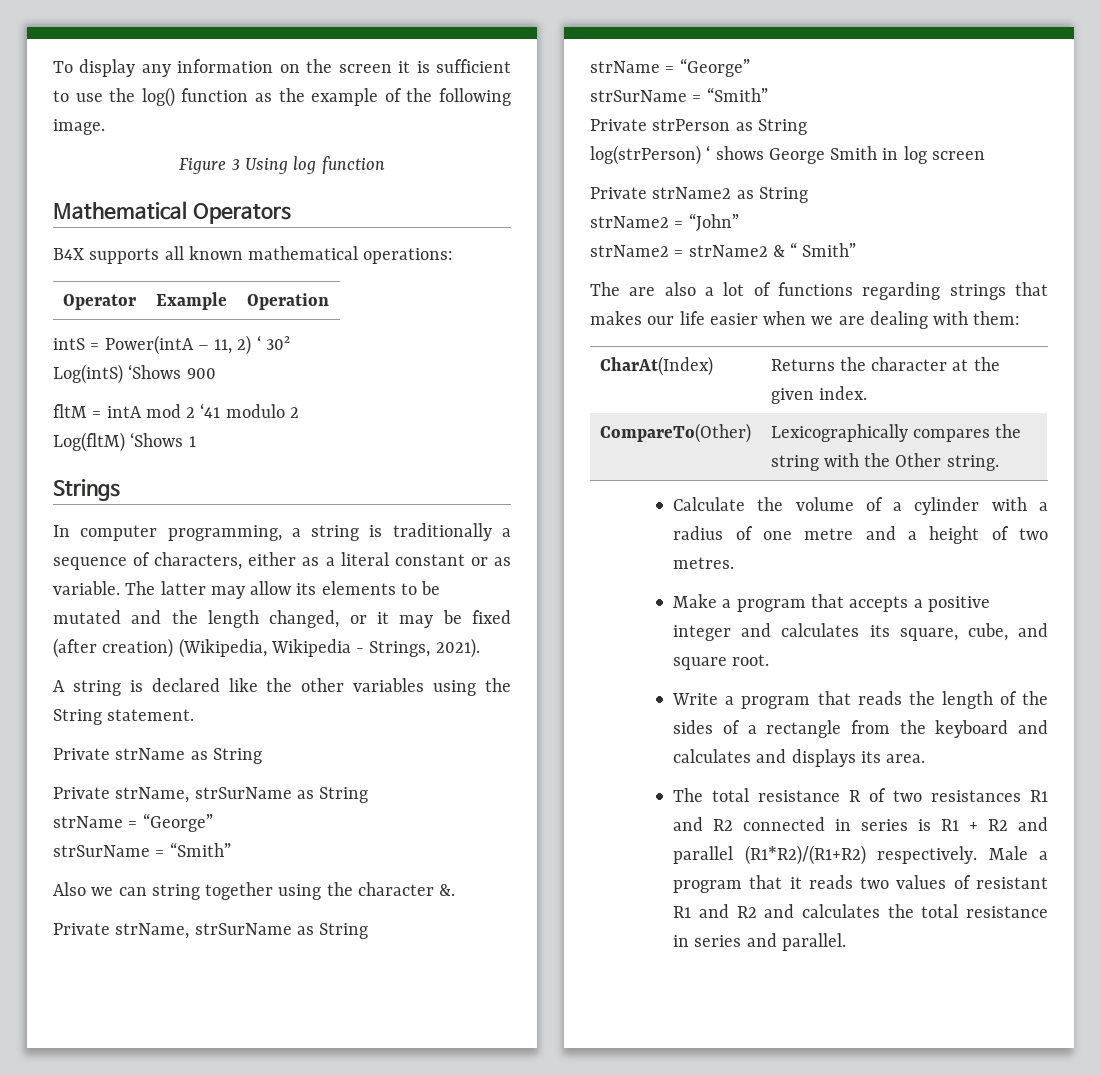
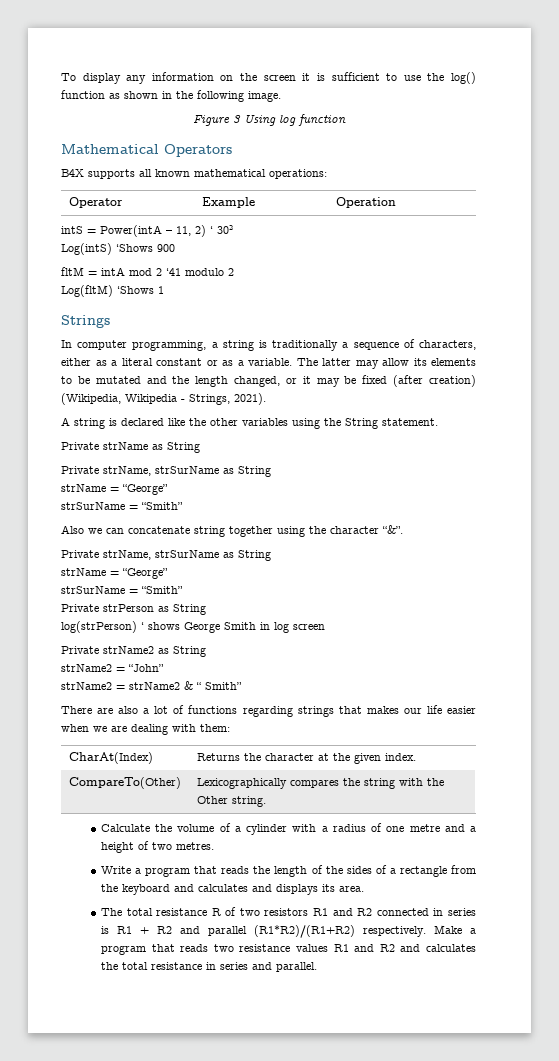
- To display any information on the screen it is sufficient to use the log() function as the example of the following image.
+ To display any information on the screen it is sufficient to use the log() function as shown in the following image.
- In computer programming, a string is traditionally a sequence of characters, either as a literal constant or as variable.
+ In computer programming, a string is traditionally a sequence of characters, either as a literal constant or as a variable.
- Also we can string together using the character &.
+ Also we can concatenate string together using the character “&”.
- The are also a lot of functions regarding strings that makes our life easier when we are dealing with them:
+ There are also a lot of functions regarding strings that makes our life easier when we are dealing with them:
- Make a program that accepts a positive integer and calculates its square, cube, and square root.
- The total resistance R of two resistances R1 and R2 connected in series is R1 + R2 and parallel (R1*R2)/(R1+R2) respectively.
+ The total resistance R of two resistors R1 and R2 connected in series is R1 + R2 and parallel (R1*R2)/(R1+R2) respectively.
- Male a program that it reads two values of resistant R1 and R2 and calculates the total resistance in series and parallel.
+ Make a program that reads two resistance values R1 and R2 and calculates the total resistance in series and parallel.

